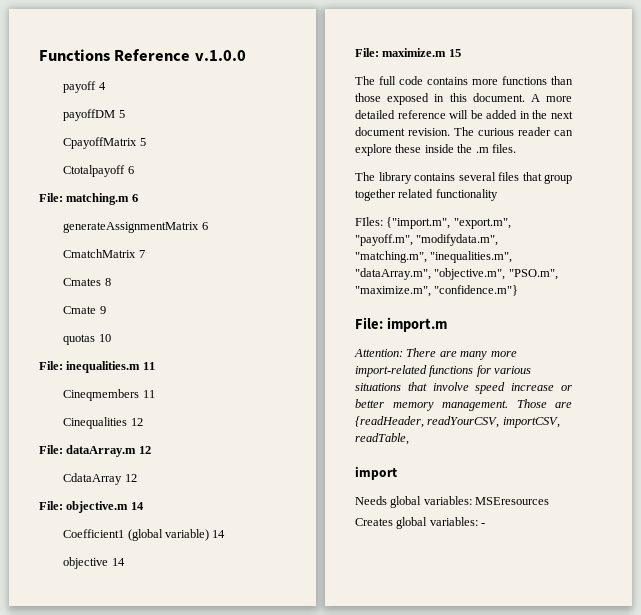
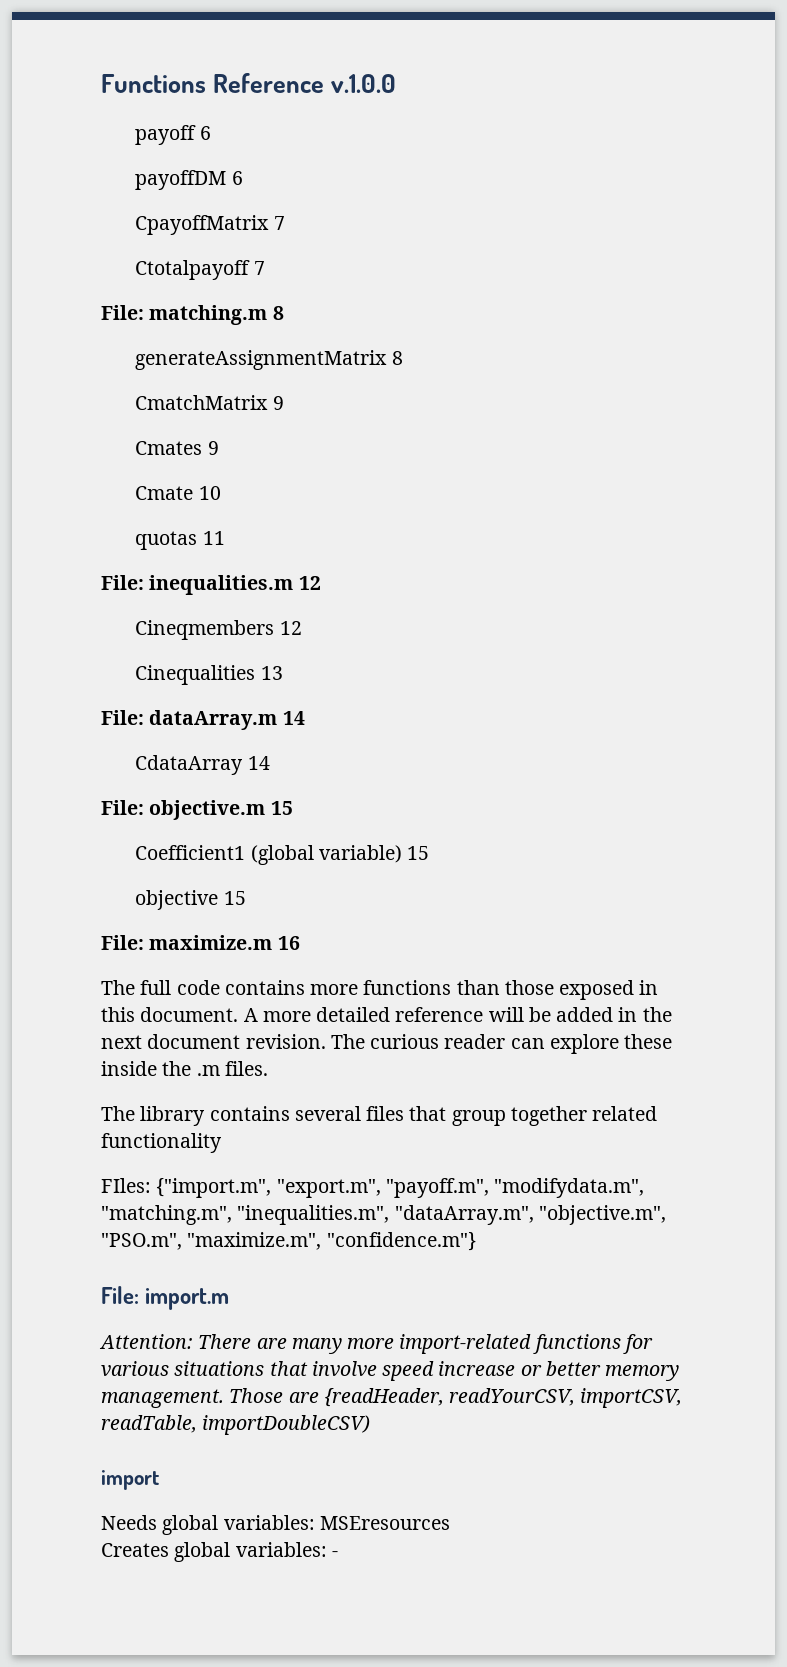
- payoff 4
+ payoff 6
- payoffDM 5
+ payoffDM 6
- CpayoffMatrix 5
+ CpayoffMatrix 7
- Ctotalpayoff 6
+ Ctotalpayoff 7
- File: matching.m 6
+ File: matching.m 8
- generateAssignmentMatrix 6
+ generateAssignmentMatrix 8
- CmatchMatrix 7
+ CmatchMatrix 9
- Cmates 8
+ Cmates 9
- Cmate 9
+ Cmate 10
- quotas 10
+ quotas 11
- File: inequalities.m 11
+ File: inequalities.m 12
- Cineqmembers 11
+ Cineqmembers 12
- Cinequalities 12
+ Cinequalities 13
- File: dataArray.m 12
+ File: dataArray.m 14
- CdataArray 12
+ CdataArray 14
- File: objective.m 14
+ File: objective.m 15
- Coefficient1 (global variable) 14
+ Coefficient1 (global variable) 15
- objective 14
+ objective 15
- File: maximize.m 15
+ File: maximize.m 16
- Those are {readHeader, readYourCSV, importCSV, readTable,
+ Those are {readHeader, readYourCSV, importCSV, readTable, importDoubleCSV)

